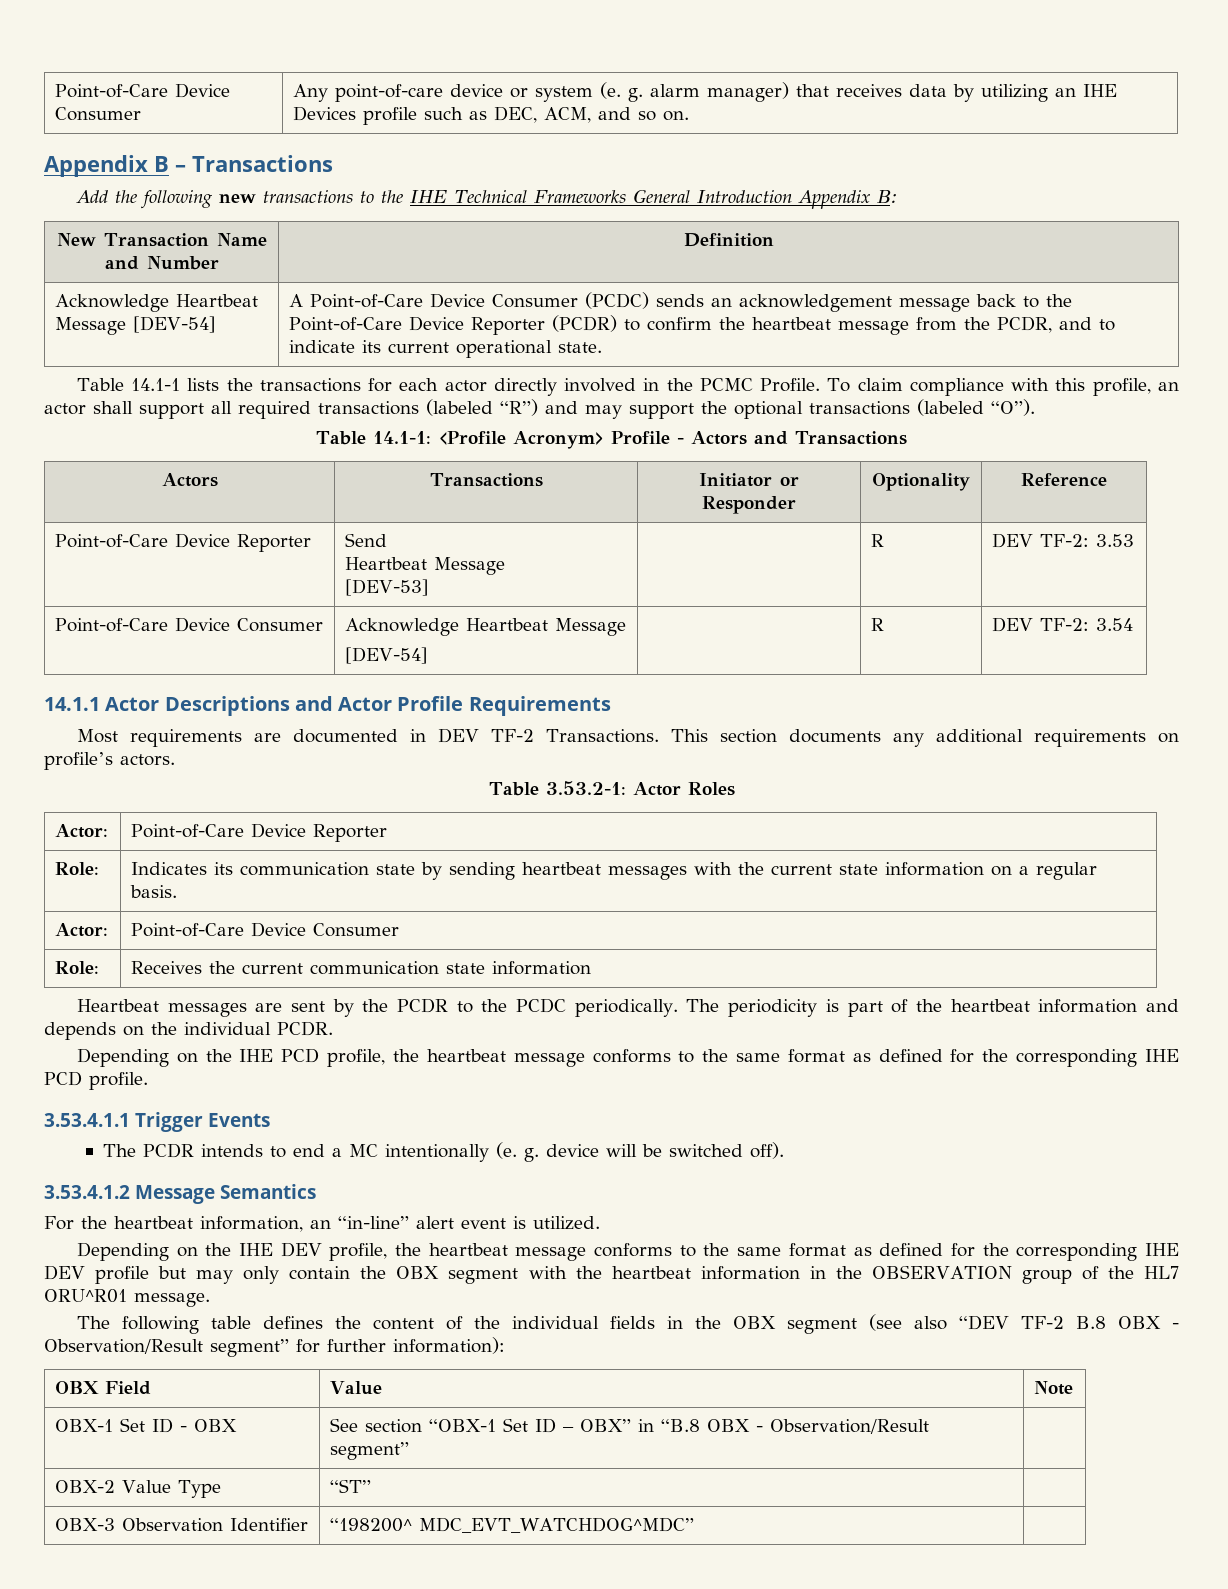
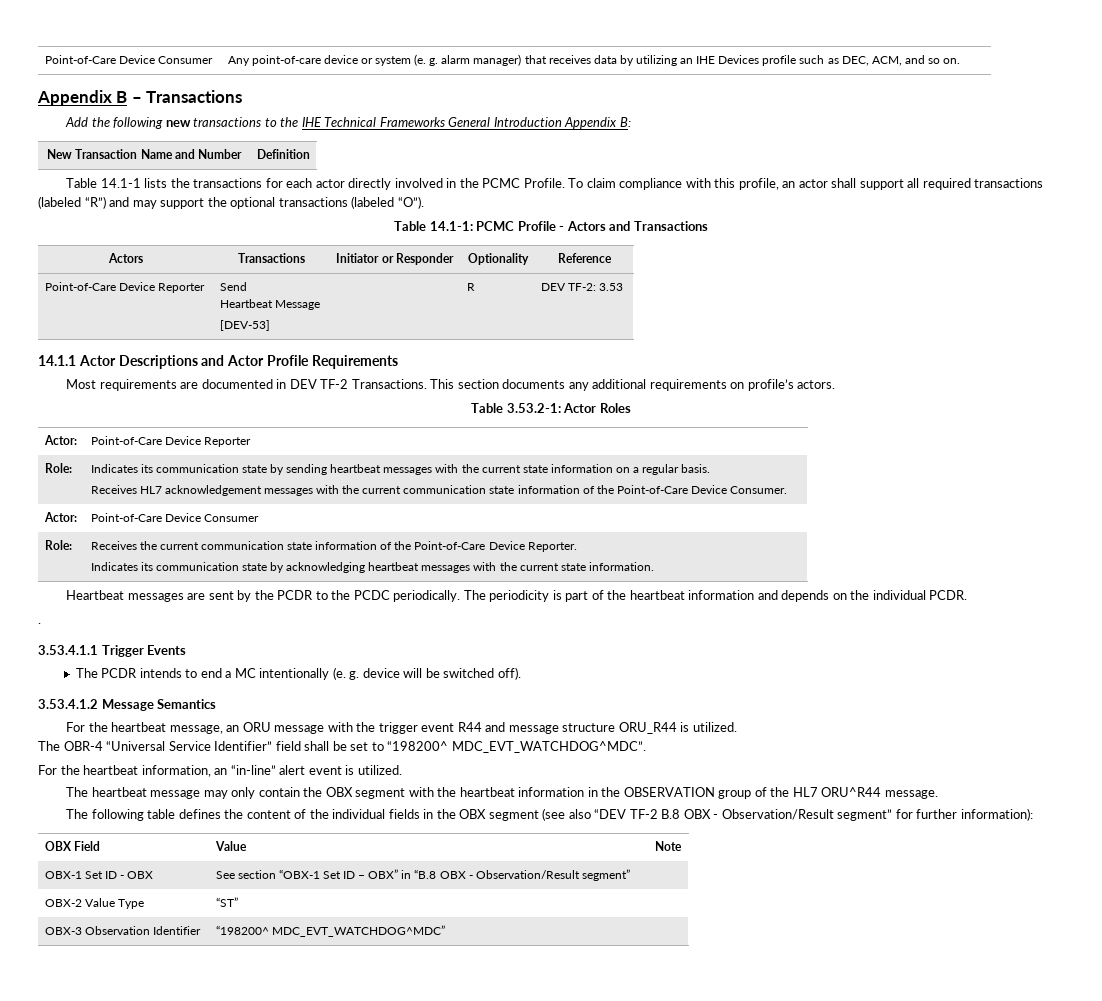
- Acknowledge Heartbeat Message [DEV-54] | A Point-of-Care Device Consumer (PCDC) sends an acknowledgement message back to the Point-of-Care Device Reporter (PCDR) to confirm the heartbeat message from the PCDR, and to indicate its current operational state.
- Table 14.1-1: <Profile Acronym> Profile - Actors and Transactions
+ Table 14.1-1: PCMC Profile - Actors and Transactions
- Point-of-Care Device Consumer | Acknowledge Heartbeat Message
- [DEV-54] | | R | DEV TF-2: 3.54
  Role: | Indicates its communication state by sending heartbeat messages with the current state information on a regular basis.
+ Receives HL7 acknowledgement messages with the current communication state information of the Point-of-Care Device Consumer.
- Role: | Receives the current communication state information
+ Role: | Receives the current communication state information of the Point-of-Care Device Reporter.
+ Indicates its communication state by acknowledging heartbeat messages with the current state information.
- Depending on the IHE PCD profile, the heartbeat message conforms to the same format as defined for the corresponding IHE PCD profile.
+ .
+ For the heartbeat message, an ORU message with the trigger event R44 and message structure ORU_R44 is utilized.
+ The OBR-4 “Universal Service Identifier” field shall be set to “198200^ MDC_EVT_WATCHDOG^MDC”.
- Depending on the IHE DEV profile, the heartbeat message conforms to the same format as defined for the corresponding IHE DEV profile but may only contain the OBX segment with the heartbeat information in the OBSERVATION group of the HL7 ORU^R01 message.
+ The heartbeat message may only contain the OBX segment with the heartbeat information in the OBSERVATION group of the HL7 ORU^R44 message.

